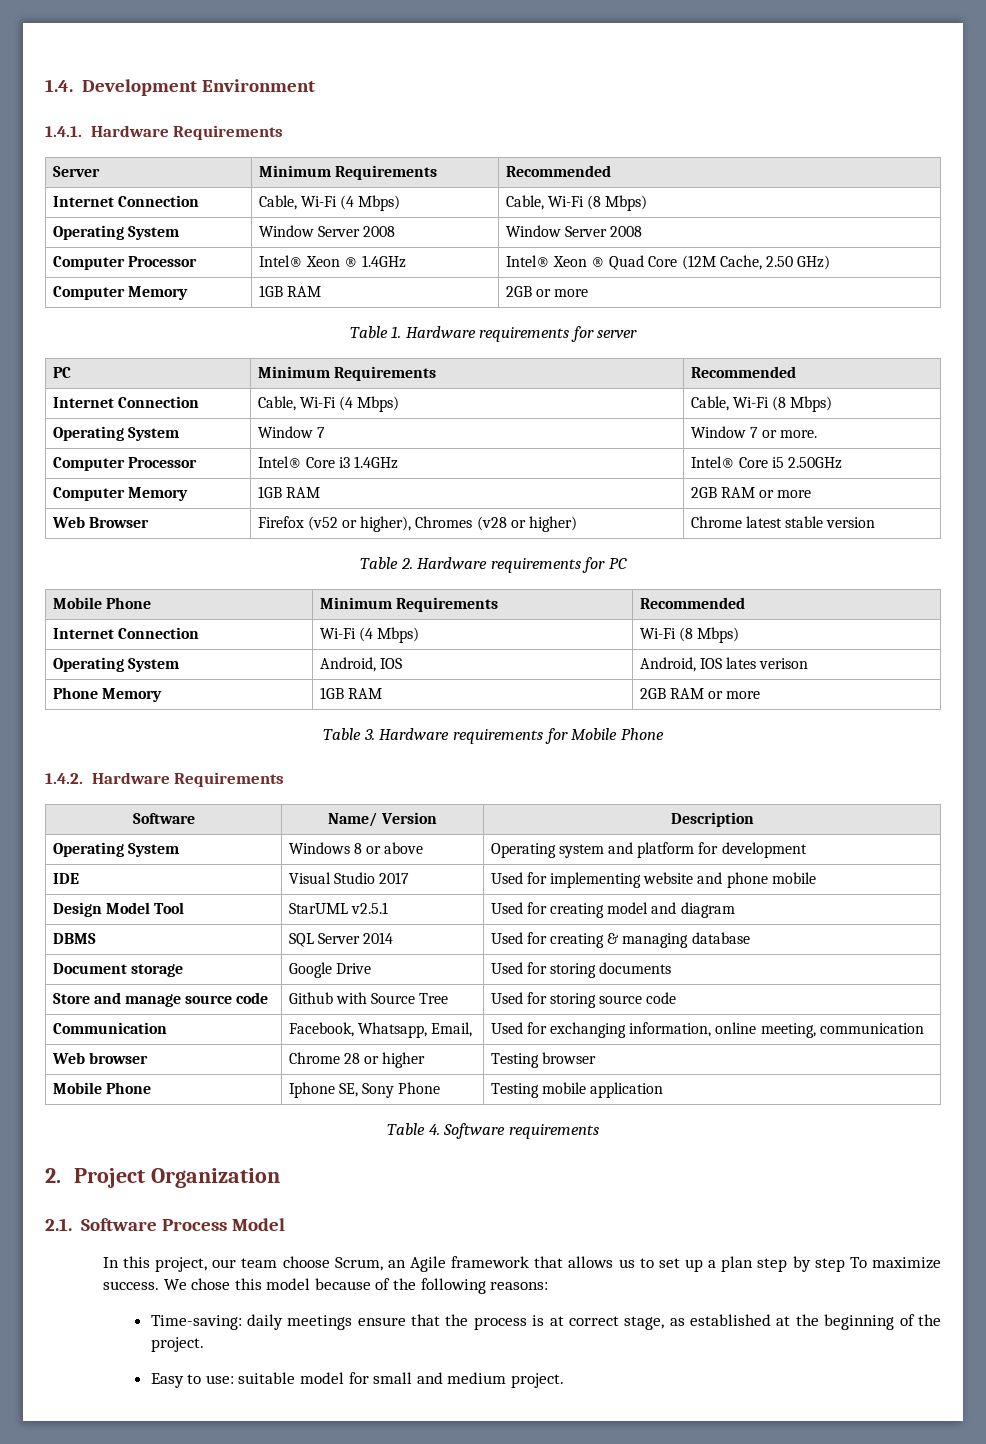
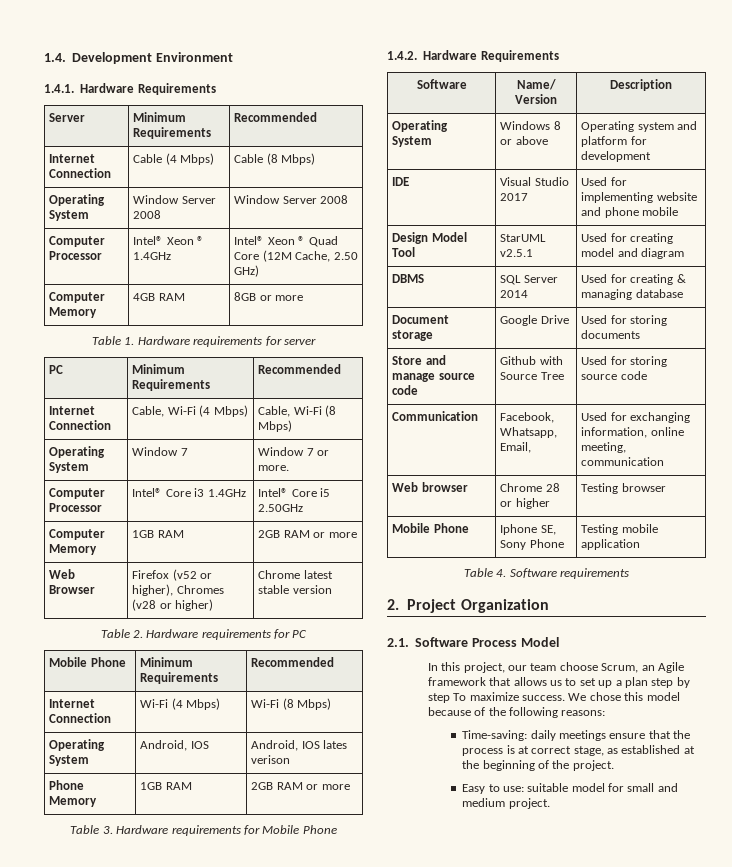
  Server | Minimum Requirements | Recommended
- Internet Connection | Cable, Wi-Fi (4 Mbps) | Cable, Wi-Fi (8 Mbps)
+ Internet Connection | Cable (4 Mbps) | Cable (8 Mbps)
- Computer Memory | 1GB RAM | 2GB or more
+ Computer Memory | 4GB RAM | 8GB or more

